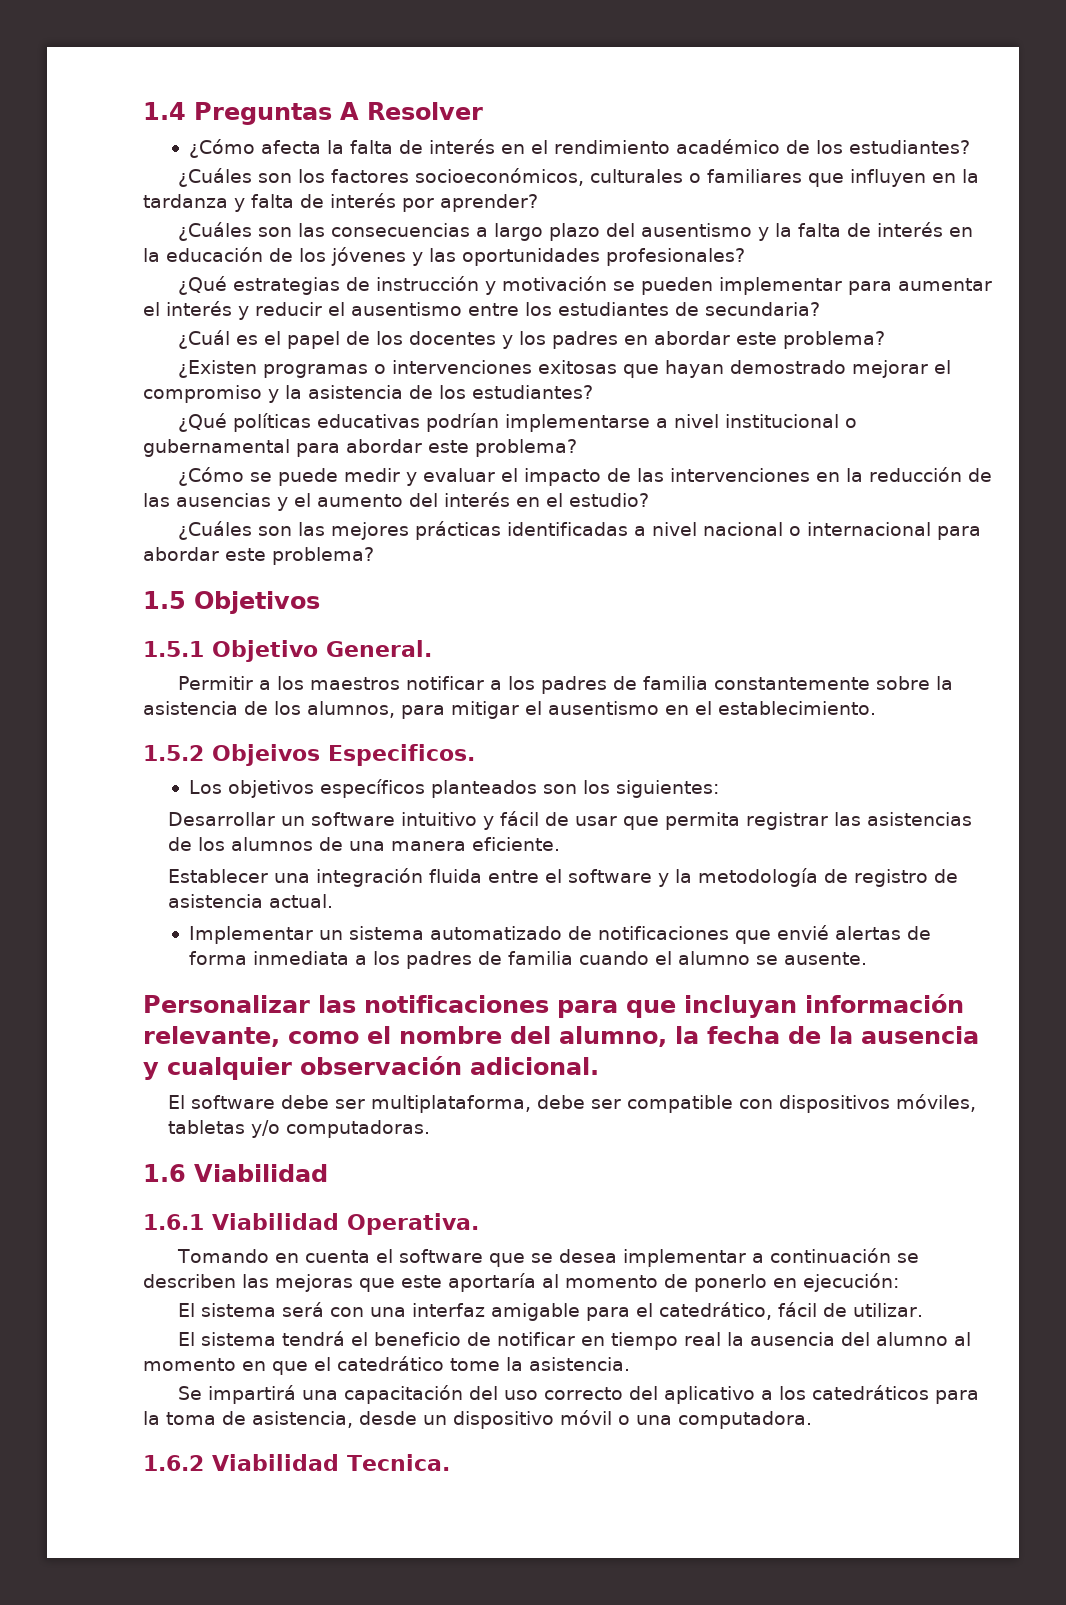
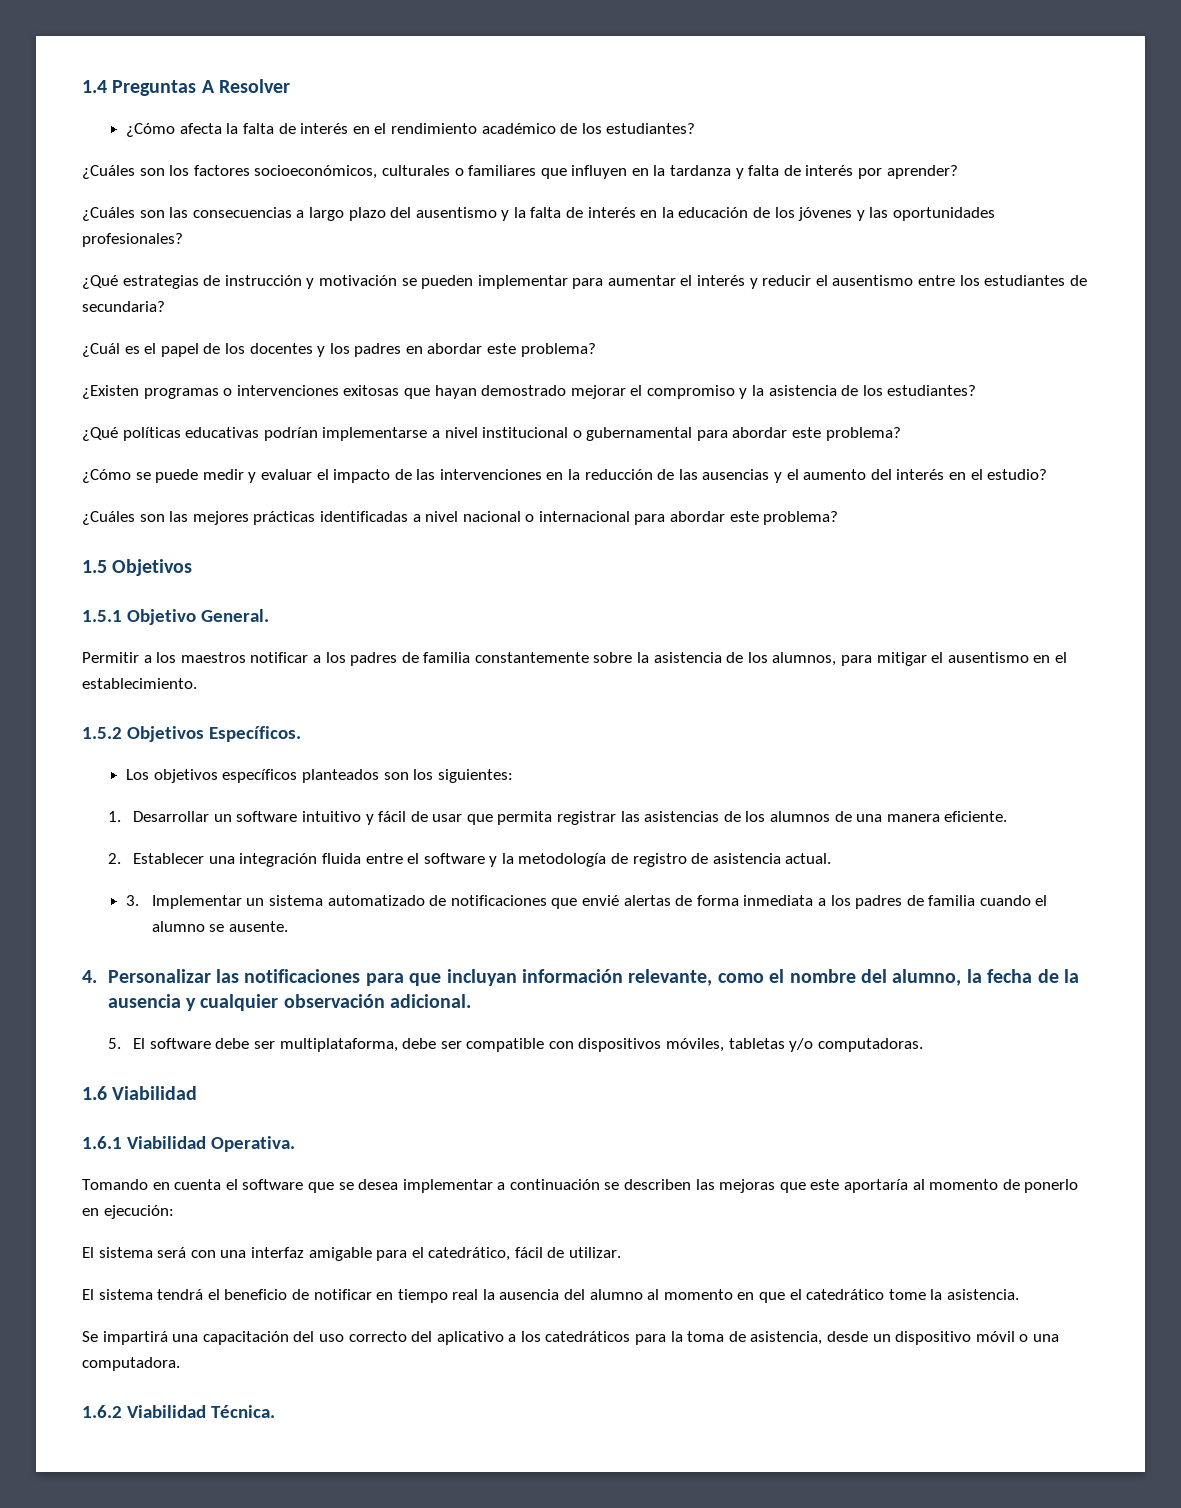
- 1.5.2 Objeivos Especificos.
+ 1.5.2 Objetivos Específicos.
- Desarrollar un software intuitivo y fácil de usar que permita registrar las asistencias de los alumnos de una manera eficiente.
+ 1. Desarrollar un software intuitivo y fácil de usar que permita registrar las asistencias de los alumnos de una manera eficiente.
- Establecer una integración fluida entre el software y la metodología de registro de asistencia actual.
+ 2. Establecer una integración fluida entre el software y la metodología de registro de asistencia actual.
- Implementar un sistema automatizado de notificaciones que envié alertas de forma inmediata a los padres de familia cuando el alumno se ausente.
+ 3. Implementar un sistema automatizado de notificaciones que envié alertas de forma inmediata a los padres de familia cuando el alumno se ausente.
- Personalizar las notificaciones para que incluyan información relevante, como el nombre del alumno, la fecha de la ausencia y cualquier observación adicional.
+ 4. Personalizar las notificaciones para que incluyan información relevante, como el nombre del alumno, la fecha de la ausencia y cualquier observación adicional.
- El software debe ser multiplataforma, debe ser compatible con dispositivos móviles, tabletas y/o computadoras.
+ 5. El software debe ser multiplataforma, debe ser compatible con dispositivos móviles, tabletas y/o computadoras.
- 1.6.2 Viabilidad Tecnica.
+ 1.6.2 Viabilidad Técnica.

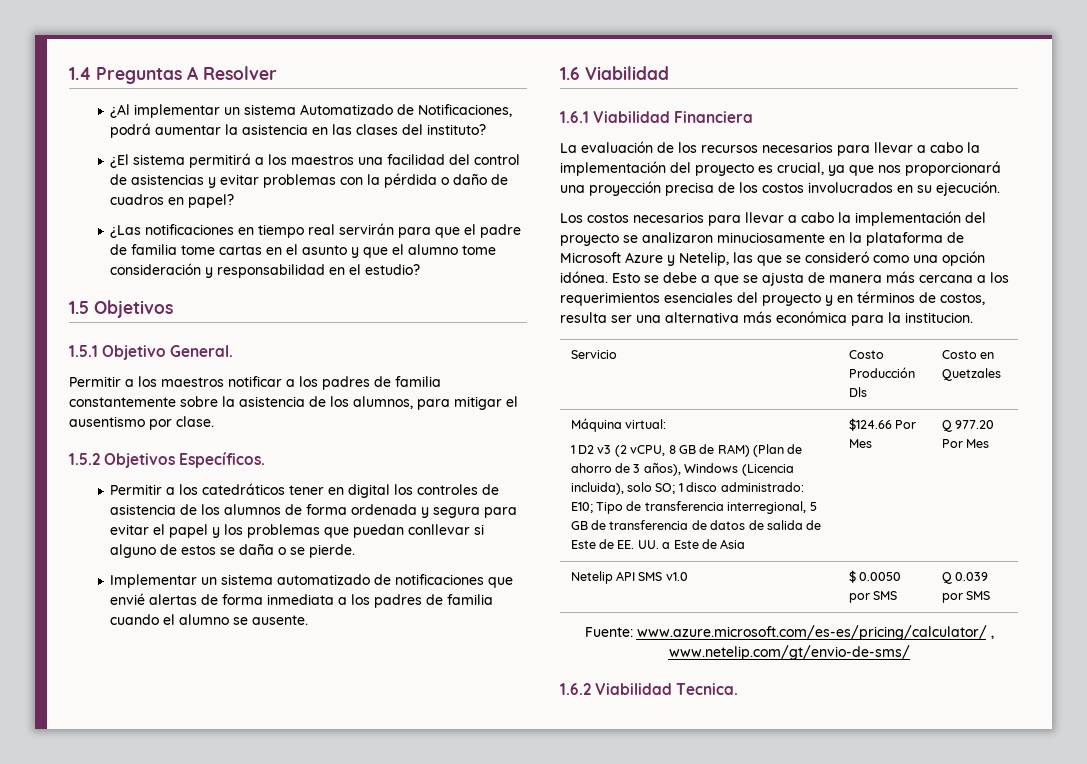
- ¿Cómo afecta la falta de interés en el rendimiento académico de los estudiantes?
- ¿Cuáles son los factores socioeconómicos, culturales o familiares que influyen en la tardanza y falta de interés por aprender?
- ¿Cuáles son las consecuencias a largo plazo del ausentismo y la falta de interés en la educación de los jóvenes y las oportunidades profesionales?
- ¿Qué estrategias de instrucción y motivación se pueden implementar para aumentar el interés y reducir el ausentismo entre los estudiantes de secundaria?
- ¿Cuál es el papel de los docentes y los padres en abordar este problema?
- ¿Existen programas o intervenciones exitosas que hayan demostrado mejorar el compromiso y la asistencia de los estudiantes?
- ¿Qué políticas educativas podrían implementarse a nivel institucional o gubernamental para abordar este problema?
- ¿Cómo se puede medir y evaluar el impacto de las intervenciones en la reducción de las ausencias y el aumento del interés en el estudio?
- ¿Cuáles son las mejores prácticas identificadas a nivel nacional o internacional para abordar este problema?
+ ¿Al implementar un sistema Automatizado de Notificaciones, podrá aumentar la asistencia en las clases del instituto?
+ ¿El sistema permitirá a los maestros una facilidad del control de asistencias y evitar problemas con la pérdida o daño de cuadros en papel?
+ ¿Las notificaciones en tiempo real servirán para que el padre de familia tome cartas en el asunto y que el alumno tome consideración y responsabilidad en el estudio?
- Permitir a los maestros notificar a los padres de familia constantemente sobre la asistencia de los alumnos, para mitigar el ausentismo en el establecimiento.
+ Permitir a los maestros notificar a los padres de familia constantemente sobre la asistencia de los alumnos, para mitigar el ausentismo por clase.
- Los objetivos específicos planteados son los siguientes:
- 1. Desarrollar un software intuitivo y fácil de usar que permita registrar las asistencias de los alumnos de una manera eficiente.
- 2. Establecer una integración fluida entre el software y la metodología de registro de asistencia actual.
- 3. Implementar un sistema automatizado de notificaciones que envié alertas de forma inmediata a los padres de familia cuando el alumno se ausente.
+ Permitir a los catedráticos tener en digital los controles de asistencia de los alumnos de forma ordenada y segura para evitar el papel y los problemas que puedan conllevar si alguno de estos se daña o se pierde.
+ Implementar un sistema automatizado de notificaciones que envié alertas de forma inmediata a los padres de familia cuando el alumno se ausente.
- 4. Personalizar las notificaciones para que incluyan información relevante, como el nombre del alumno, la fecha de la ausencia y cualquier observación adicional.
- 5. El software debe ser multiplataforma, debe ser compatible con dispositivos móviles, tabletas y/o computadoras.
  1.6 Viabilidad
- 1.6.1 Viabilidad Operativa.
- Tomando en cuenta el software que se desea implementar a continuación se describen las mejoras que este aportaría al momento de ponerlo en ejecución:
- El sistema será con una interfaz amigable para el catedrático, fácil de utilizar.
- El sistema tendrá el beneficio de notificar en tiempo real la ausencia del alumno al momento en que el catedrático tome la asistencia.
- Se impartirá una capacitación del uso correcto del aplicativo a los catedráticos para la toma de asistencia, desde un dispositivo móvil o una computadora.
+ 1.6.1 Viabilidad Financiera
+ La evaluación de los recursos necesarios para llevar a cabo la implementación del proyecto es crucial, ya que nos proporcionará una proyección precisa de los costos involucrados en su ejecución.
+ Los costos necesarios para llevar a cabo la implementación del proyecto se analizaron minuciosamente en la plataforma de Microsoft Azure y Netelip, las que se consideró como una opción idónea. Esto se debe a que se ajusta de manera más cercana a los requerimientos esenciales del proyecto y en términos de costos, resulta ser una alternativa más económica para la institucion.
+ Servicio | Costo Producción Dls | Costo en Quetzales
+ Máquina virtual:
+ 1 D2 v3 (2 vCPU, 8 GB de RAM) (Plan de ahorro de 3 años), Windows (Licencia incluida), solo SO; 1 disco administrado: E10; Tipo de transferencia interregional, 5 GB de transferencia de datos de salida de Este de EE. UU. a Este de Asia | $124.66 Por Mes | Q 977.20 Por Mes
+ Netelip API SMS v1.0 | $ 0.0050 por SMS | Q 0.039 por SMS
+ Fuente: www.azure.microsoft.com/es-es/pricing/calculator/ , www.netelip.com/gt/envio-de-sms/
- 1.6.2 Viabilidad Técnica.
+ 1.6.2 Viabilidad Tecnica.

